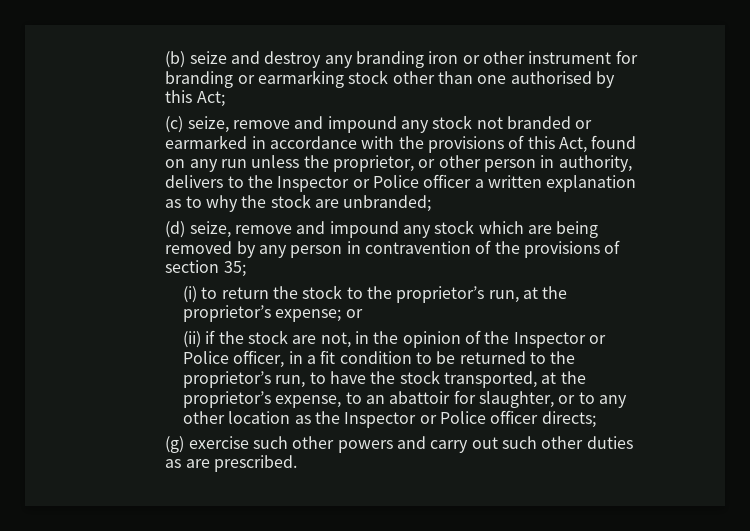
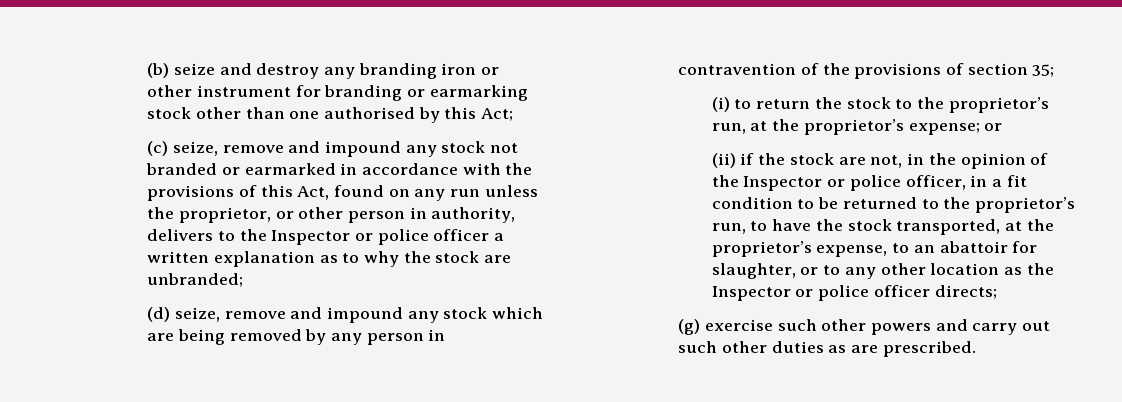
- (c) seize, remove and impound any stock not branded or earmarked in accordance with the provisions of this Act, found on any run unless the proprietor, or other person in authority, delivers to the Inspector or Police officer a written explanation as to why the stock are unbranded;
+ (c) seize, remove and impound any stock not branded or earmarked in accordance with the provisions of this Act, found on any run unless the proprietor, or other person in authority, delivers to the Inspector or police officer a written explanation as to why the stock are unbranded;
- (ii) if the stock are not, in the opinion of the Inspector or Police officer, in a fit condition to be returned to the proprietor’s run, to have the stock transported, at the proprietor’s expense, to an abattoir for slaughter, or to any other location as the Inspector or Police officer directs;
+ (ii) if the stock are not, in the opinion of the Inspector or police officer, in a fit condition to be returned to the proprietor’s run, to have the stock transported, at the proprietor’s expense, to an abattoir for slaughter, or to any other location as the Inspector or police officer directs;

